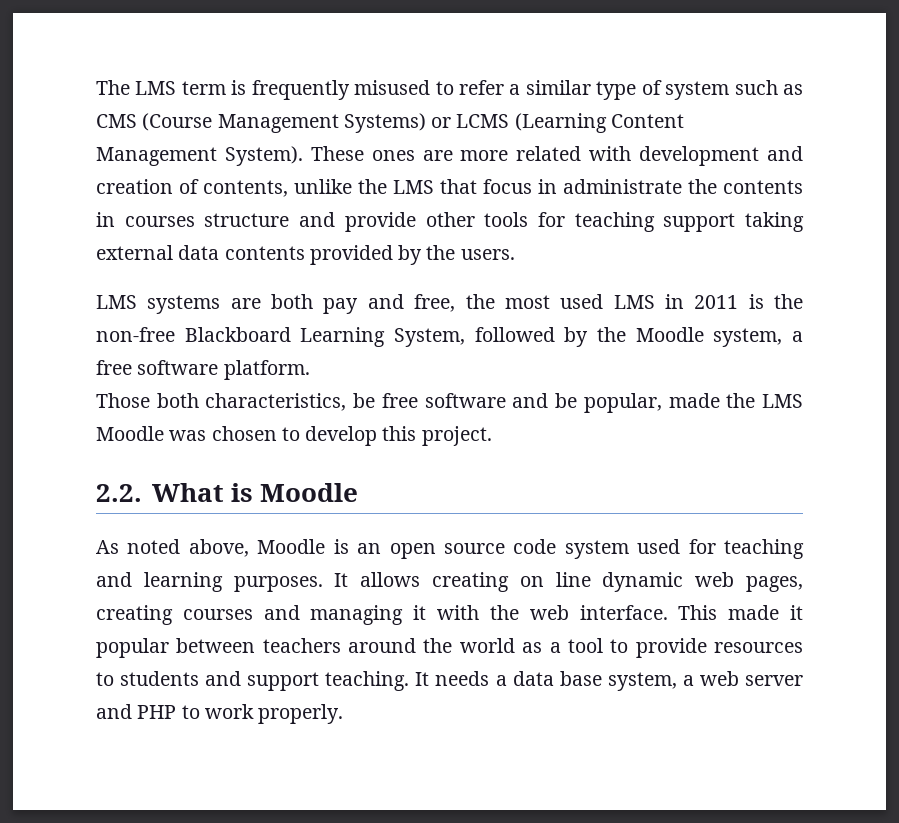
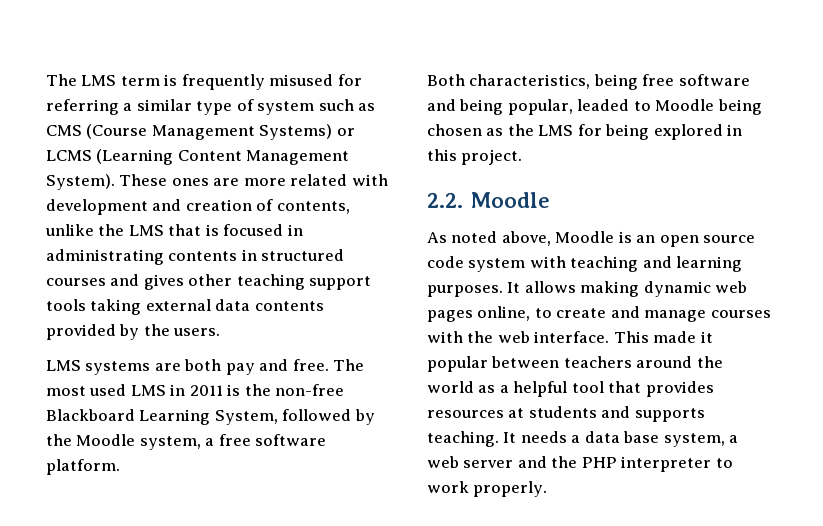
- The LMS term is frequently misused to refer a similar type of system such as CMS (Course Management Systems) or LCMS (Learning Content Management System).
+ The LMS term is frequently misused for referring a similar type of system such as CMS (Course Management Systems) or LCMS (Learning Content Management System).
- These ones are more related with development and creation of contents, unlike the LMS that focus in administrate the contents in courses structure and provide other tools for teaching support taking external data contents provided by the users.
+ These ones are more related with development and creation of contents, unlike the LMS that is focused in administrating contents in structured courses and gives other teaching support tools taking external data contents provided by the users.
- LMS systems are both pay and free, the most used LMS in 2011 is the non-free Blackboard Learning System, followed by the Moodle system, a free software platform.
+ LMS systems are both pay and free. The most used LMS in 2011 is the non-free Blackboard Learning System, followed by the Moodle system, a free software platform.
- Those both characteristics, be free software and be popular, made the LMS Moodle was chosen to develop this project.
+ Both characteristics, being free software and being popular, leaded to Moodle being chosen as the LMS for being explored in this project.
- 2.2. What is Moodle
+ 2.2. Moodle
- As noted above, Moodle is an open source code system used for teaching and learning purposes.
+ As noted above, Moodle is an open source code system with teaching and learning purposes.
- It allows creating on line dynamic web pages, creating courses and managing it with the web interface.
+ It allows making dynamic web pages online, to create and manage courses with the web interface.
- This made it popular between teachers around the world as a tool to provide resources to students and support teaching.
+ This made it popular between teachers around the world as a helpful tool that provides resources at students and supports teaching.
- It needs a data base system, a web server and PHP to work properly.
+ It needs a data base system, a web server and the PHP interpreter to work properly.

